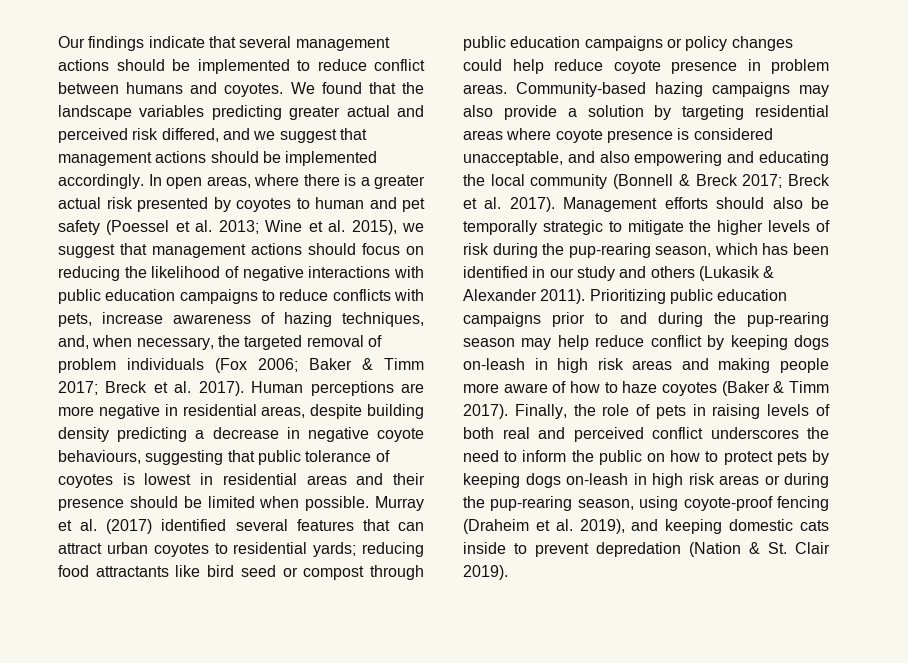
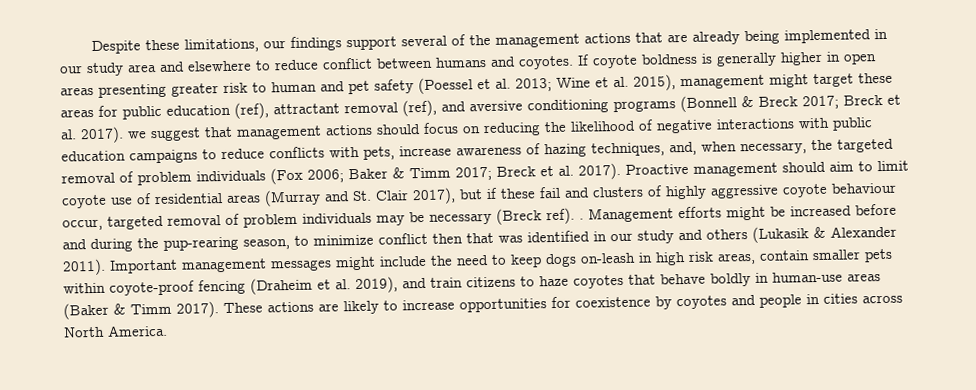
- Our findings indicate that several management actions should be implemented to reduce conflict between humans and coyotes.
+ Despite these limitations, our findings support several of the management actions that are already being implemented in our study area and elsewhere to reduce conflict between humans and coyotes.
- We found that the landscape variables predicting greater actual and perceived risk differed, and we suggest that management actions should be implemented accordingly. In open areas, where there is a greater actual risk presented by coyotes to human and pet safety (Poessel et al. 2013; Wine et al. 2015), we suggest that management actions should focus on reducing the likelihood of negative interactions with public education campaigns to reduce conflicts with pets, increase awareness of hazing techniques, and, when necessary, the targeted removal of problem individuals (Fox 2006; Baker & Timm 2017; Breck et al. 2017).
+ If coyote boldness is generally higher in open areas presenting greater risk to human and pet safety (Poessel et al. 2013; Wine et al. 2015), management might target these areas for public education (ref), attractant removal (ref), and aversive conditioning programs (Bonnell & Breck 2017; Breck et al. 2017). we suggest that management actions should focus on reducing the likelihood of negative interactions with public education campaigns to reduce conflicts with pets, increase awareness of hazing techniques, and, when necessary, the targeted removal of problem individuals (Fox 2006; Baker & Timm 2017; Breck et al. 2017).
- Human perceptions are more negative in residential areas, despite building density predicting a decrease in negative coyote behaviours, suggesting that public tolerance of coyotes is lowest in residential areas and their presence should be limited when possible. Murray et al. (2017) identified several features that can attract urban coyotes to residential yards; reducing food attractants like bird seed or compost through public education campaigns or policy changes could help reduce coyote presence in problem areas. Community-based hazing campaigns may also provide a solution by targeting residential areas where coyote presence is considered unacceptable, and also empowering and educating the local community (Bonnell & Breck 2017; Breck et al. 2017). Management efforts should also be temporally strategic to mitigate the higher levels of risk during the pup-rearing season, which has been identified in our study and others (Lukasik & Alexander 2011).
+ Proactive management should aim to limit coyote use of residential areas (Murray and St. Clair 2017), but if these fail and clusters of highly aggressive coyote behaviour occur, targeted removal of problem individuals may be necessary (Breck ref). . Management efforts might be increased before and during the pup-rearing season, to minimize conflict then that was identified in our study and others (Lukasik & Alexander 2011).
- Prioritizing public education campaigns prior to and during the pup-rearing season may help reduce conflict by keeping dogs on-leash in high risk areas and making people more aware of how to haze coyotes (Baker & Timm 2017). Finally, the role of pets in raising levels of both real and perceived conflict underscores the need to inform the public on how to protect pets by keeping dogs on-leash in high risk areas or during the pup-rearing season, using coyote-proof fencing (Draheim et al. 2019), and keeping domestic cats inside to prevent depredation (Nation & St. Clair 2019).
+ Important management messages might include the need to keep dogs on-leash in high risk areas, contain smaller pets within coyote-proof fencing (Draheim et al. 2019), and train citizens to haze coyotes that behave boldly in human-use areas (Baker & Timm 2017). These actions are likely to increase opportunities for coexistence by coyotes and people in cities across North America.

